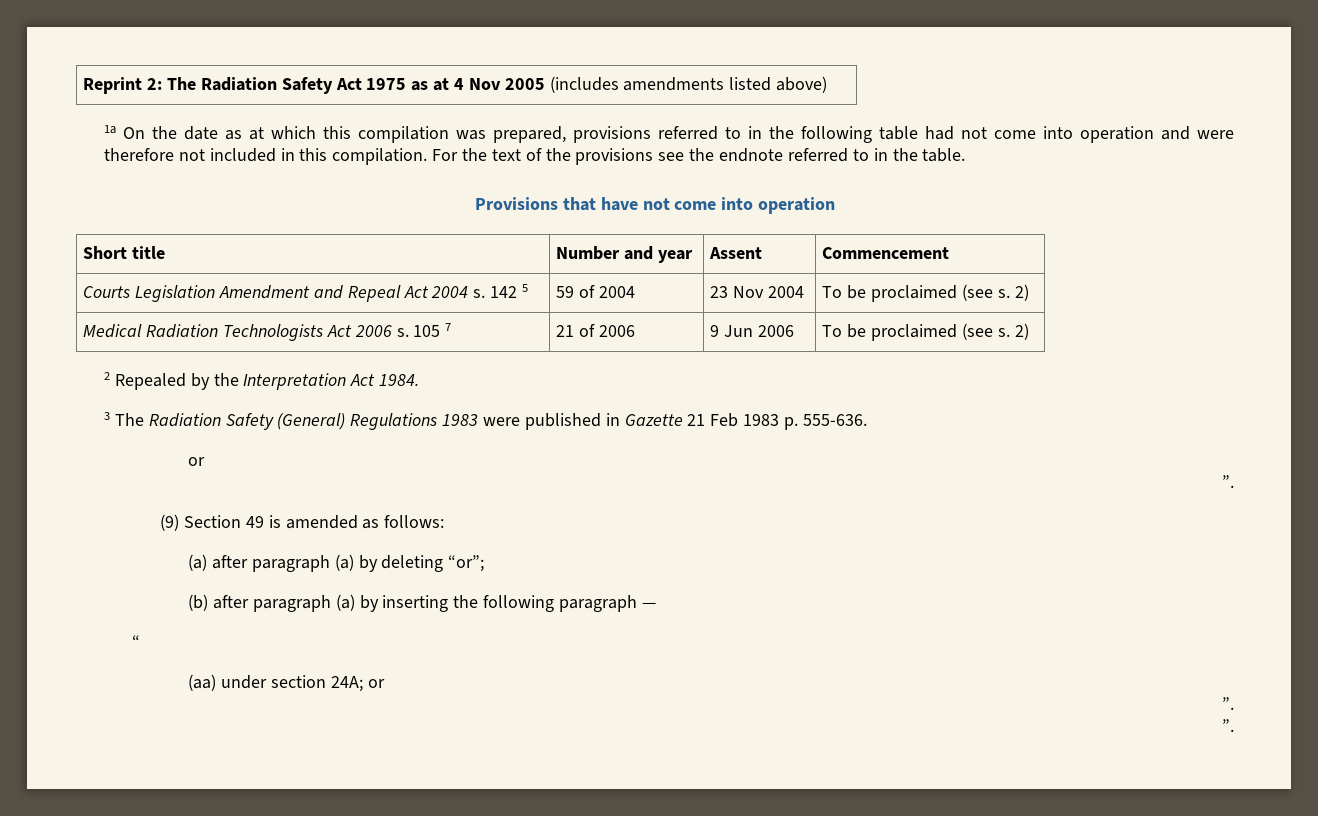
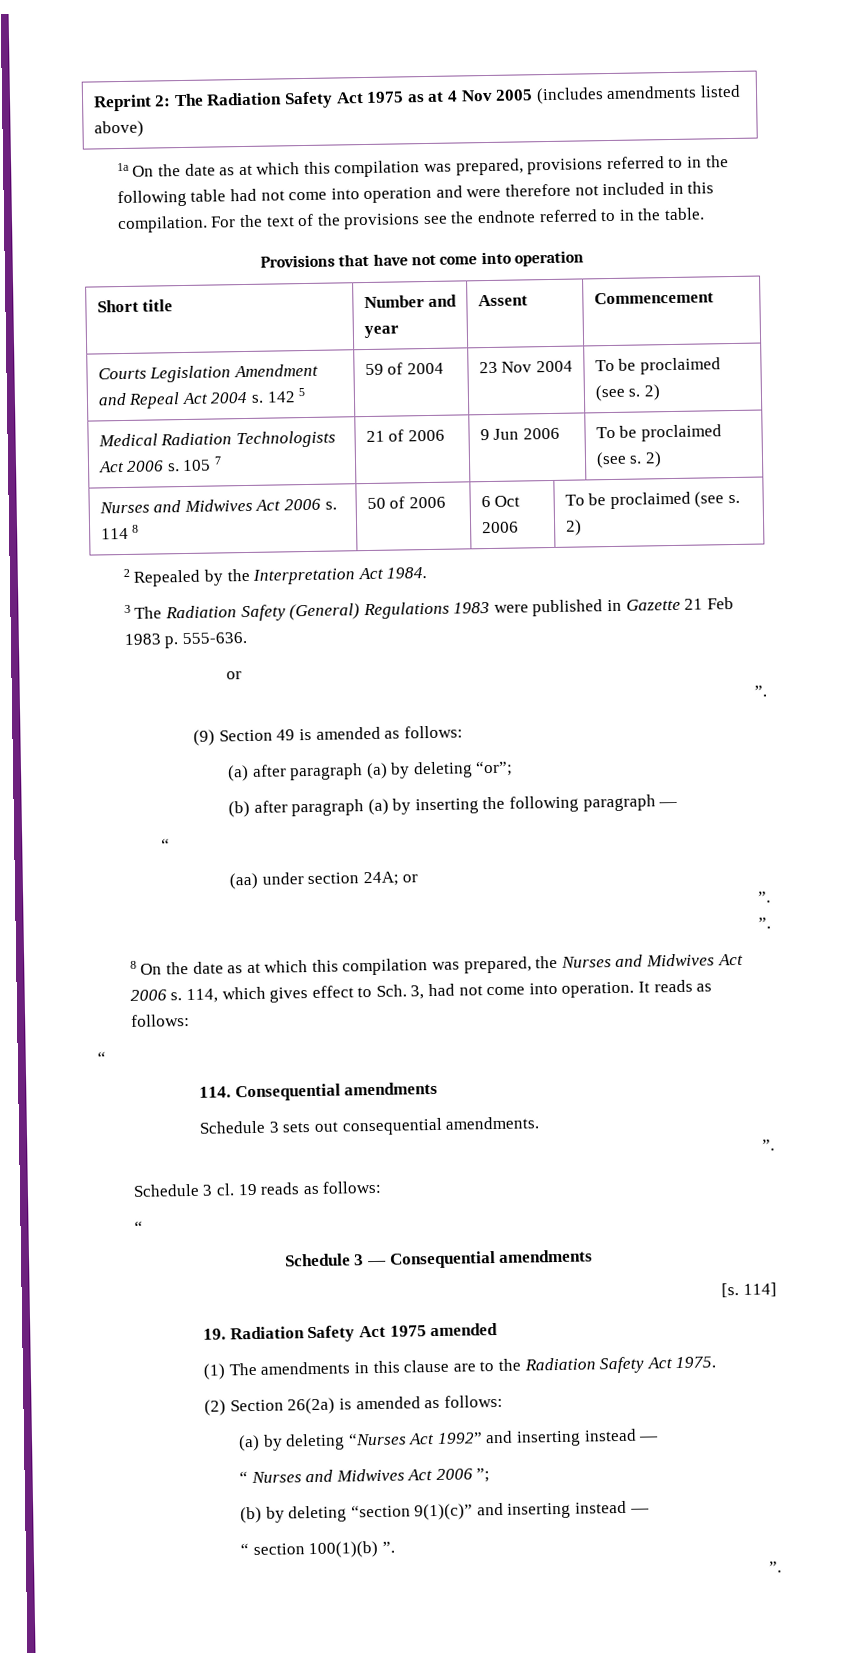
+ Nurses and Midwives Act 2006 s. 114 8 | 50 of 2006 | 6 Oct 2006 | To be proclaimed (see s. 2)
+ 8 On the date as at which this compilation was prepared, the Nurses and Midwives Act 2006 s. 114, which gives effect to Sch. 3, had not come into operation. It reads as follows:
+ “
+ 114. Consequential amendments
+ Schedule 3 sets out consequential amendments.
+ ”.
+ Schedule 3 cl. 19 reads as follows:
+ “
+ Schedule 3 — Consequential amendments
+ [s. 114]
+ 19. Radiation Safety Act 1975 amended
+ (1) The amendments in this clause are to the Radiation Safety Act 1975.
+ (2) Section 26(2a) is amended as follows:
+ (a) by deleting “Nurses Act 1992” and inserting instead —
+ “ Nurses and Midwives Act 2006 ”;
+ (b) by deleting “section 9(1)(c)” and inserting instead —
+ “ section 100(1)(b) ”.
+ ”.

